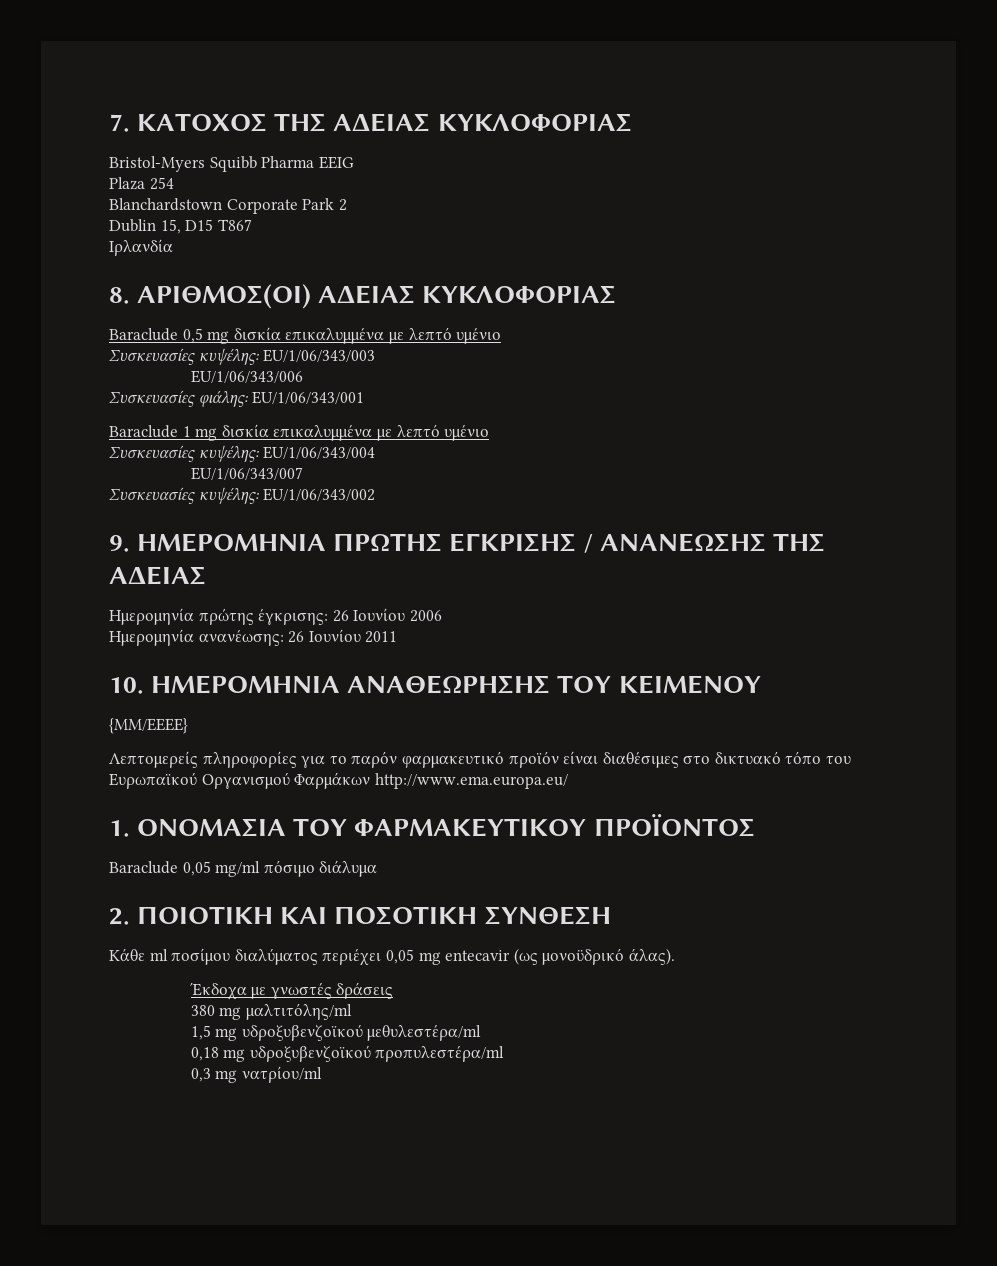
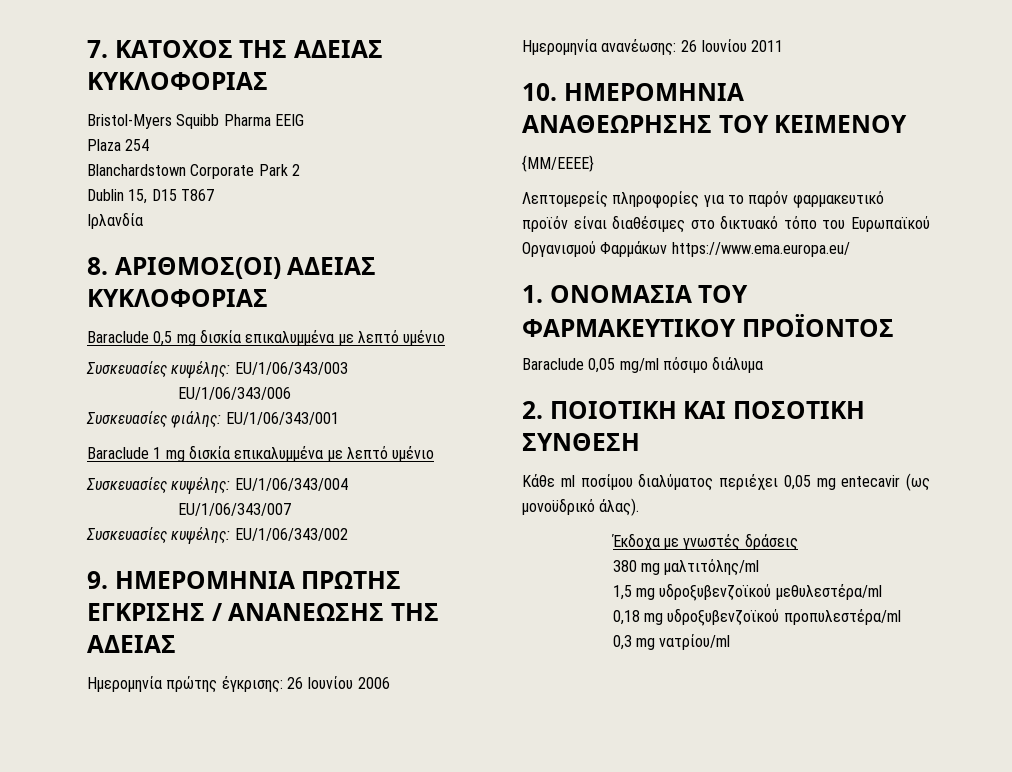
- Λεπτομερείς πληροφορίες για το παρόν φαρμακευτικό προϊόν είναι διαθέσιμες στο δικτυακό τόπο του Ευρωπαϊκού Οργανισμού Φαρμάκων http://www.ema.europa.eu/
+ Λεπτομερείς πληροφορίες για το παρόν φαρμακευτικό προϊόν είναι διαθέσιμες στο δικτυακό τόπο του Ευρωπαϊκού Οργανισμού Φαρμάκων https://www.ema.europa.eu/

